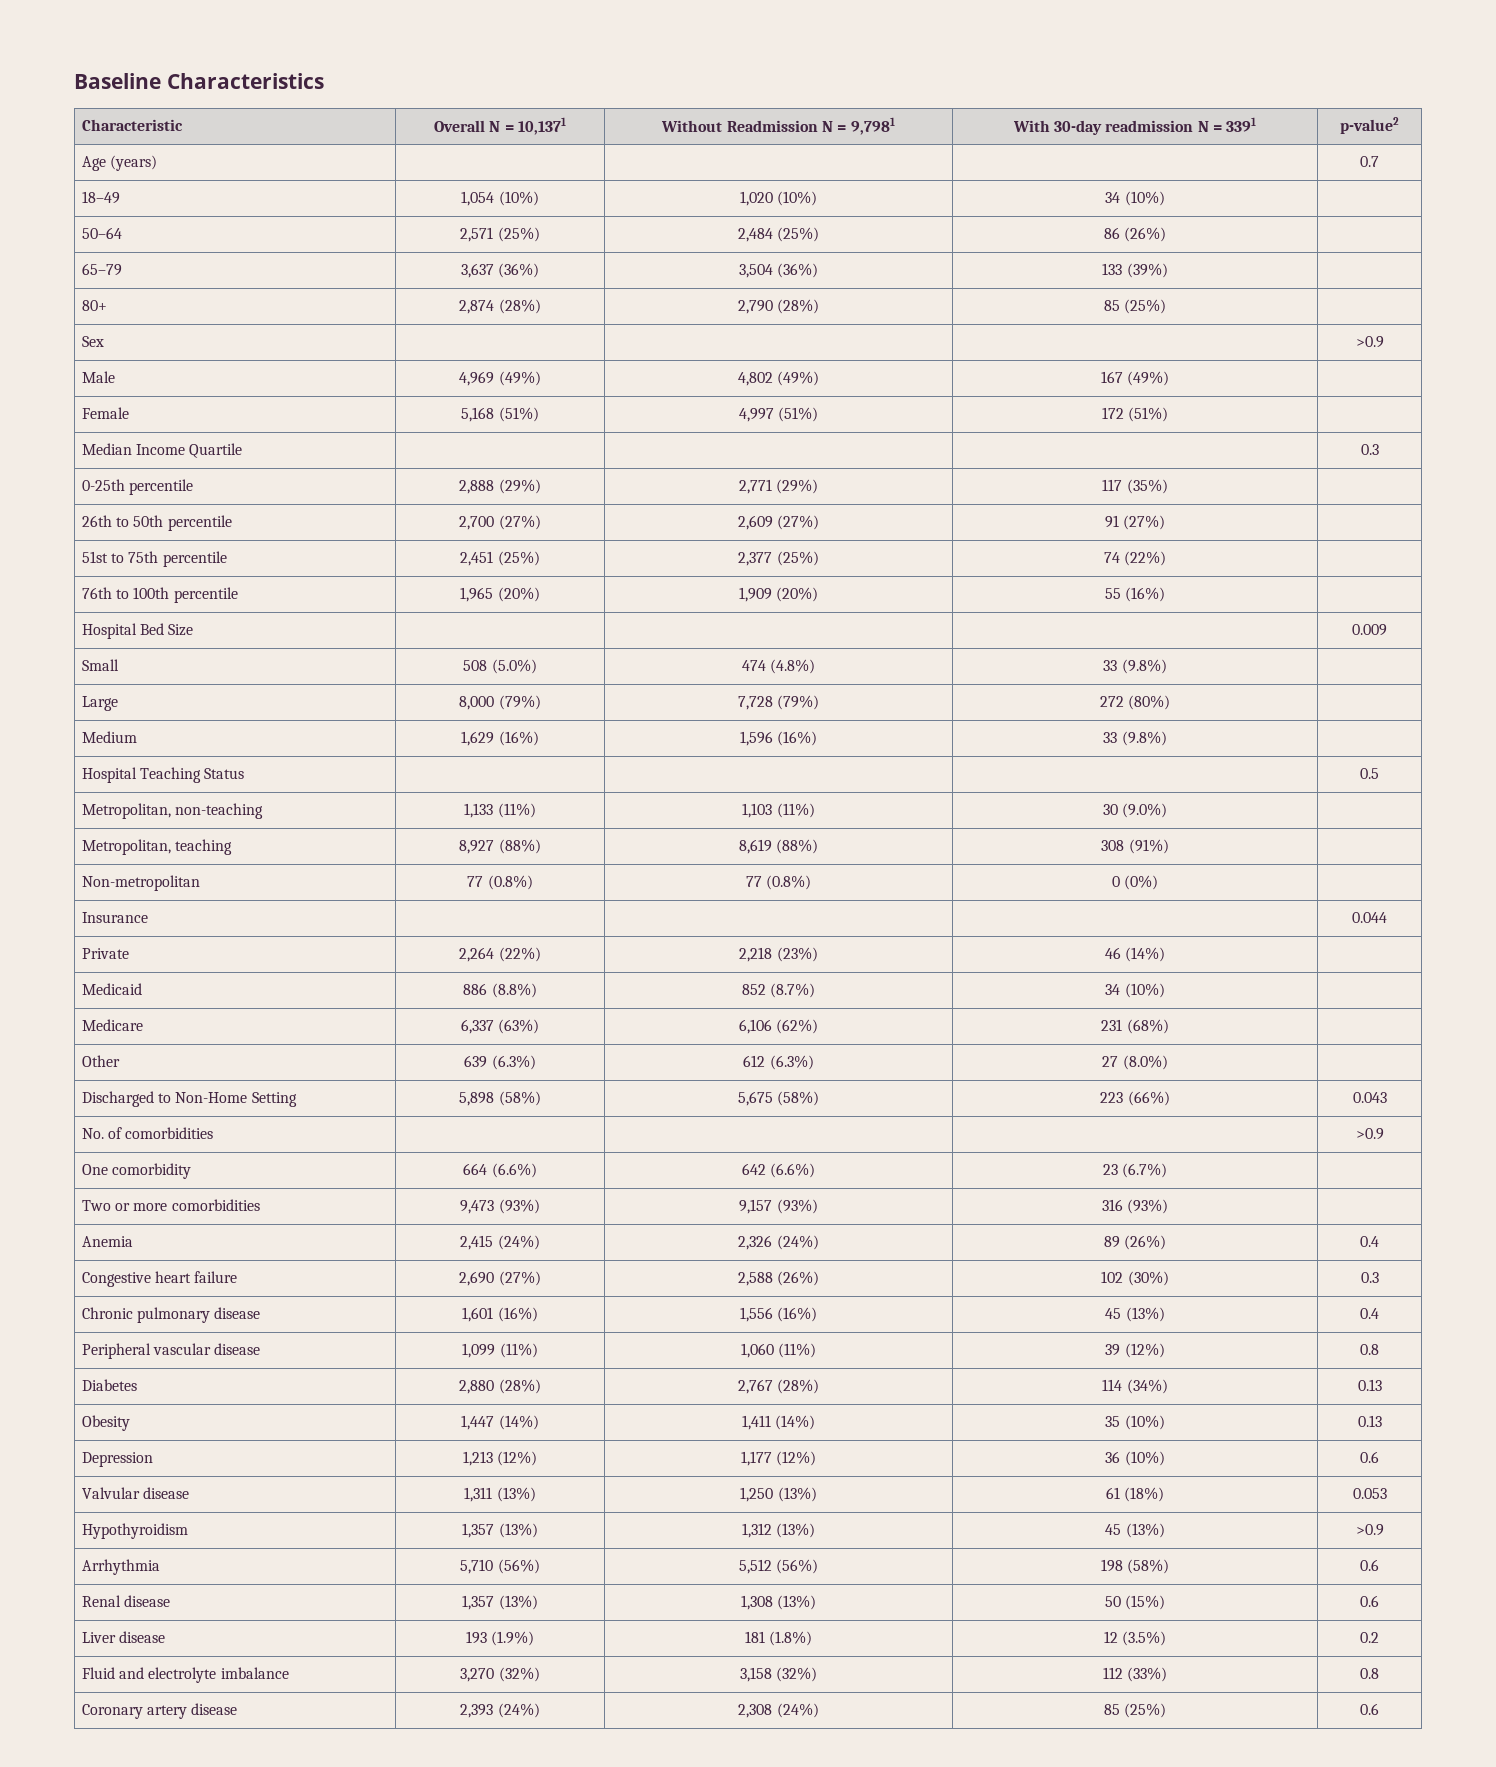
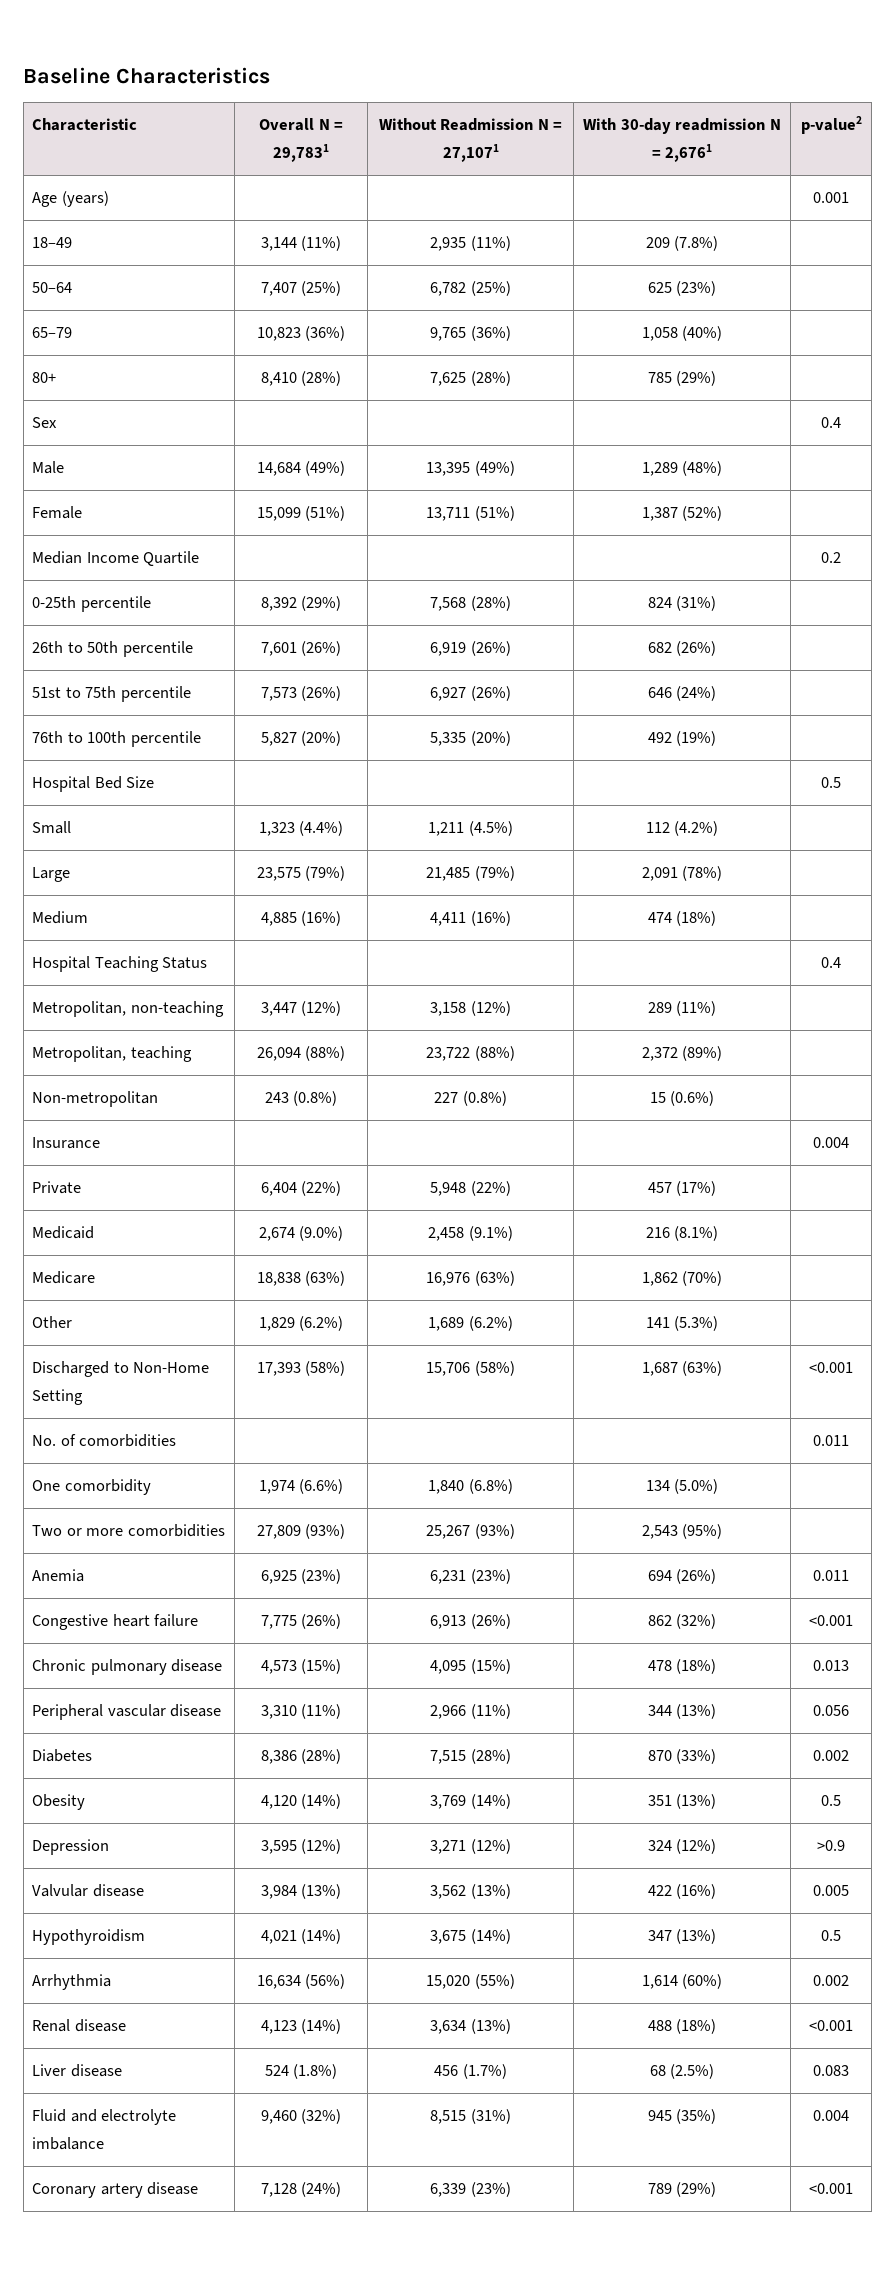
- Characteristic | Overall N = 10,1371 | Without Readmission N = 9,7981 | With 30-day readmission N = 3391 | p-value2
+ Characteristic | Overall N = 29,7831 | Without Readmission N = 27,1071 | With 30-day readmission N = 2,6761 | p-value2
- Age (years) | | | | 0.7
+ Age (years) | | | | 0.001
- 18–49 | 1,054 (10%) | 1,020 (10%) | 34 (10%) |
+ 18–49 | 3,144 (11%) | 2,935 (11%) | 209 (7.8%) |
- 50–64 | 2,571 (25%) | 2,484 (25%) | 86 (26%) |
+ 50–64 | 7,407 (25%) | 6,782 (25%) | 625 (23%) |
- 65–79 | 3,637 (36%) | 3,504 (36%) | 133 (39%) |
+ 65–79 | 10,823 (36%) | 9,765 (36%) | 1,058 (40%) |
- 80+ | 2,874 (28%) | 2,790 (28%) | 85 (25%) |
+ 80+ | 8,410 (28%) | 7,625 (28%) | 785 (29%) |
- Sex | | | | >0.9
+ Sex | | | | 0.4
- Male | 4,969 (49%) | 4,802 (49%) | 167 (49%) |
+ Male | 14,684 (49%) | 13,395 (49%) | 1,289 (48%) |
- Female | 5,168 (51%) | 4,997 (51%) | 172 (51%) |
+ Female | 15,099 (51%) | 13,711 (51%) | 1,387 (52%) |
- Median Income Quartile | | | | 0.3
+ Median Income Quartile | | | | 0.2
- 0-25th percentile | 2,888 (29%) | 2,771 (29%) | 117 (35%) |
+ 0-25th percentile | 8,392 (29%) | 7,568 (28%) | 824 (31%) |
- 26th to 50th percentile | 2,700 (27%) | 2,609 (27%) | 91 (27%) |
- 51st to 75th percentile | 2,451 (25%) | 2,377 (25%) | 74 (22%) |
+ 26th to 50th percentile | 7,601 (26%) | 6,919 (26%) | 682 (26%) |
+ 51st to 75th percentile | 7,573 (26%) | 6,927 (26%) | 646 (24%) |
- 76th to 100th percentile | 1,965 (20%) | 1,909 (20%) | 55 (16%) |
+ 76th to 100th percentile | 5,827 (20%) | 5,335 (20%) | 492 (19%) |
- Hospital Bed Size | | | | 0.009
+ Hospital Bed Size | | | | 0.5
- Small | 508 (5.0%) | 474 (4.8%) | 33 (9.8%) |
+ Small | 1,323 (4.4%) | 1,211 (4.5%) | 112 (4.2%) |
- Large | 8,000 (79%) | 7,728 (79%) | 272 (80%) |
+ Large | 23,575 (79%) | 21,485 (79%) | 2,091 (78%) |
- Medium | 1,629 (16%) | 1,596 (16%) | 33 (9.8%) |
+ Medium | 4,885 (16%) | 4,411 (16%) | 474 (18%) |
- Hospital Teaching Status | | | | 0.5
+ Hospital Teaching Status | | | | 0.4
- Metropolitan, non-teaching | 1,133 (11%) | 1,103 (11%) | 30 (9.0%) |
+ Metropolitan, non-teaching | 3,447 (12%) | 3,158 (12%) | 289 (11%) |
- Metropolitan, teaching | 8,927 (88%) | 8,619 (88%) | 308 (91%) |
+ Metropolitan, teaching | 26,094 (88%) | 23,722 (88%) | 2,372 (89%) |
- Non-metropolitan | 77 (0.8%) | 77 (0.8%) | 0 (0%) |
+ Non-metropolitan | 243 (0.8%) | 227 (0.8%) | 15 (0.6%) |
- Insurance | | | | 0.044
+ Insurance | | | | 0.004
- Private | 2,264 (22%) | 2,218 (23%) | 46 (14%) |
- Medicaid | 886 (8.8%) | 852 (8.7%) | 34 (10%) |
+ Private | 6,404 (22%) | 5,948 (22%) | 457 (17%) |
+ Medicaid | 2,674 (9.0%) | 2,458 (9.1%) | 216 (8.1%) |
- Medicare | 6,337 (63%) | 6,106 (62%) | 231 (68%) |
- Other | 639 (6.3%) | 612 (6.3%) | 27 (8.0%) |
+ Medicare | 18,838 (63%) | 16,976 (63%) | 1,862 (70%) |
+ Other | 1,829 (6.2%) | 1,689 (6.2%) | 141 (5.3%) |
- Discharged to Non-Home Setting | 5,898 (58%) | 5,675 (58%) | 223 (66%) | 0.043
+ Discharged to Non-Home Setting | 17,393 (58%) | 15,706 (58%) | 1,687 (63%) | <0.001
- No. of comorbidities | | | | >0.9
+ No. of comorbidities | | | | 0.011
- One comorbidity | 664 (6.6%) | 642 (6.6%) | 23 (6.7%) |
+ One comorbidity | 1,974 (6.6%) | 1,840 (6.8%) | 134 (5.0%) |
- Two or more comorbidities | 9,473 (93%) | 9,157 (93%) | 316 (93%) |
+ Two or more comorbidities | 27,809 (93%) | 25,267 (93%) | 2,543 (95%) |
- Anemia | 2,415 (24%) | 2,326 (24%) | 89 (26%) | 0.4
+ Anemia | 6,925 (23%) | 6,231 (23%) | 694 (26%) | 0.011
- Congestive heart failure | 2,690 (27%) | 2,588 (26%) | 102 (30%) | 0.3
- Chronic pulmonary disease | 1,601 (16%) | 1,556 (16%) | 45 (13%) | 0.4
+ Congestive heart failure | 7,775 (26%) | 6,913 (26%) | 862 (32%) | <0.001
+ Chronic pulmonary disease | 4,573 (15%) | 4,095 (15%) | 478 (18%) | 0.013
- Peripheral vascular disease | 1,099 (11%) | 1,060 (11%) | 39 (12%) | 0.8
+ Peripheral vascular disease | 3,310 (11%) | 2,966 (11%) | 344 (13%) | 0.056
- Diabetes | 2,880 (28%) | 2,767 (28%) | 114 (34%) | 0.13
+ Diabetes | 8,386 (28%) | 7,515 (28%) | 870 (33%) | 0.002
- Obesity | 1,447 (14%) | 1,411 (14%) | 35 (10%) | 0.13
+ Obesity | 4,120 (14%) | 3,769 (14%) | 351 (13%) | 0.5
- Depression | 1,213 (12%) | 1,177 (12%) | 36 (10%) | 0.6
+ Depression | 3,595 (12%) | 3,271 (12%) | 324 (12%) | >0.9
- Valvular disease | 1,311 (13%) | 1,250 (13%) | 61 (18%) | 0.053
- Hypothyroidism | 1,357 (13%) | 1,312 (13%) | 45 (13%) | >0.9
+ Valvular disease | 3,984 (13%) | 3,562 (13%) | 422 (16%) | 0.005
+ Hypothyroidism | 4,021 (14%) | 3,675 (14%) | 347 (13%) | 0.5
- Arrhythmia | 5,710 (56%) | 5,512 (56%) | 198 (58%) | 0.6
- Renal disease | 1,357 (13%) | 1,308 (13%) | 50 (15%) | 0.6
- Liver disease | 193 (1.9%) | 181 (1.8%) | 12 (3.5%) | 0.2
+ Arrhythmia | 16,634 (56%) | 15,020 (55%) | 1,614 (60%) | 0.002
+ Renal disease | 4,123 (14%) | 3,634 (13%) | 488 (18%) | <0.001
+ Liver disease | 524 (1.8%) | 456 (1.7%) | 68 (2.5%) | 0.083
- Fluid and electrolyte imbalance | 3,270 (32%) | 3,158 (32%) | 112 (33%) | 0.8
+ Fluid and electrolyte imbalance | 9,460 (32%) | 8,515 (31%) | 945 (35%) | 0.004
- Coronary artery disease | 2,393 (24%) | 2,308 (24%) | 85 (25%) | 0.6
+ Coronary artery disease | 7,128 (24%) | 6,339 (23%) | 789 (29%) | <0.001

